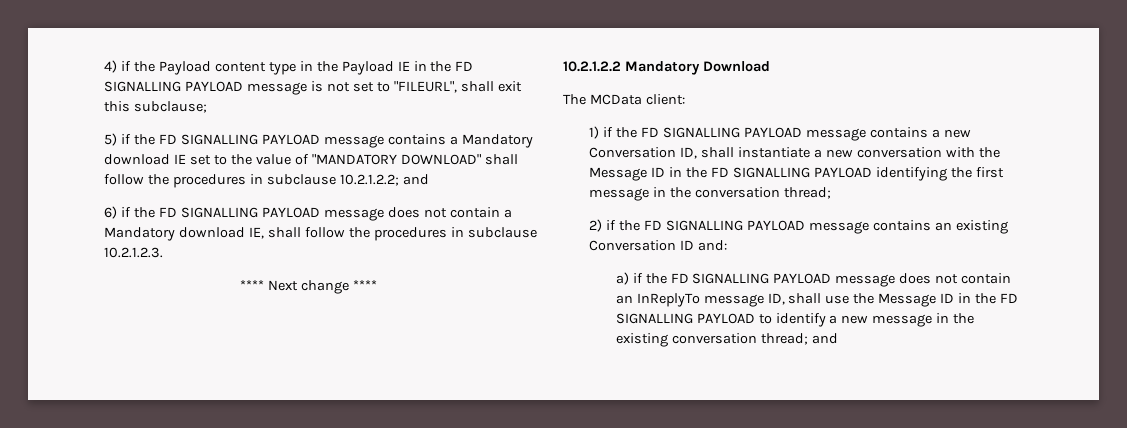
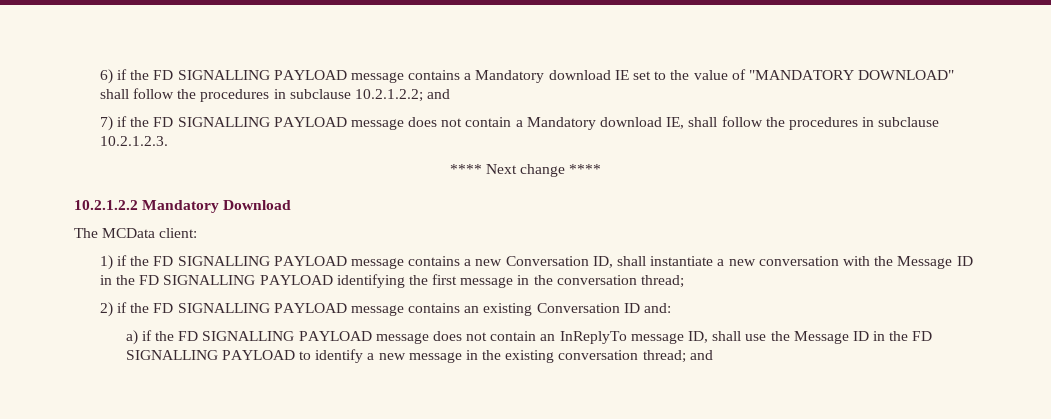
- 4) if the Payload content type in the Payload IE in the FD SIGNALLING PAYLOAD message is not set to "FILEURL", shall exit this subclause;
- 5) if the FD SIGNALLING PAYLOAD message contains a Mandatory download IE set to the value of "MANDATORY DOWNLOAD" shall follow the procedures in subclause 10.2.1.2.2; and
+ 6) if the FD SIGNALLING PAYLOAD message contains a Mandatory download IE set to the value of "MANDATORY DOWNLOAD" shall follow the procedures in subclause 10.2.1.2.2; and
- 6) if the FD SIGNALLING PAYLOAD message does not contain a Mandatory download IE, shall follow the procedures in subclause 10.2.1.2.3.
+ 7) if the FD SIGNALLING PAYLOAD message does not contain a Mandatory download IE, shall follow the procedures in subclause 10.2.1.2.3.

